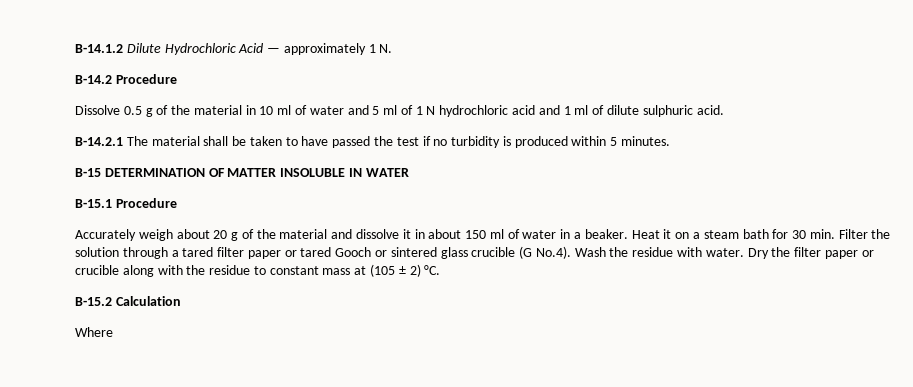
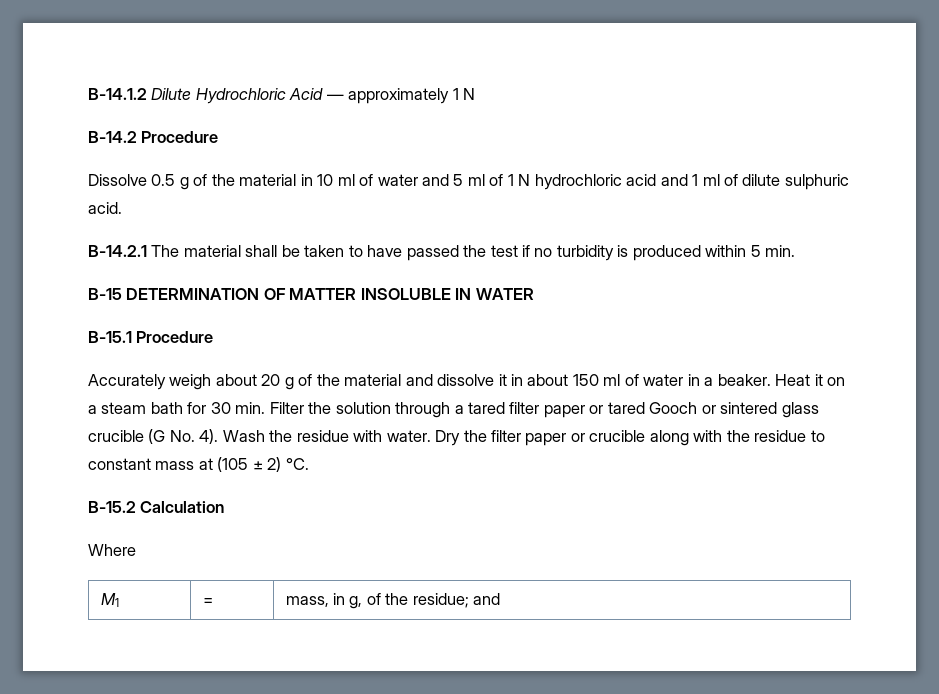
- B-14.1.2 Dilute Hydrochloric Acid — approximately 1 N.
+ B-14.1.2 Dilute Hydrochloric Acid — approximately 1 N
- B-14.2.1 The material shall be taken to have passed the test if no turbidity is produced within 5 minutes.
+ B-14.2.1 The material shall be taken to have passed the test if no turbidity is produced within 5 min.
- Heat it on a steam bath for 30 min. Filter the solution through a tared filter paper or tared Gooch or sintered glass crucible (G No.4). Wash the residue with water.
+ Heat it on a steam bath for 30 min. Filter the solution through a tared filter paper or tared Gooch or sintered glass crucible (G No. 4). Wash the residue with water.
+ M1 | = | mass, in g, of the residue; and

